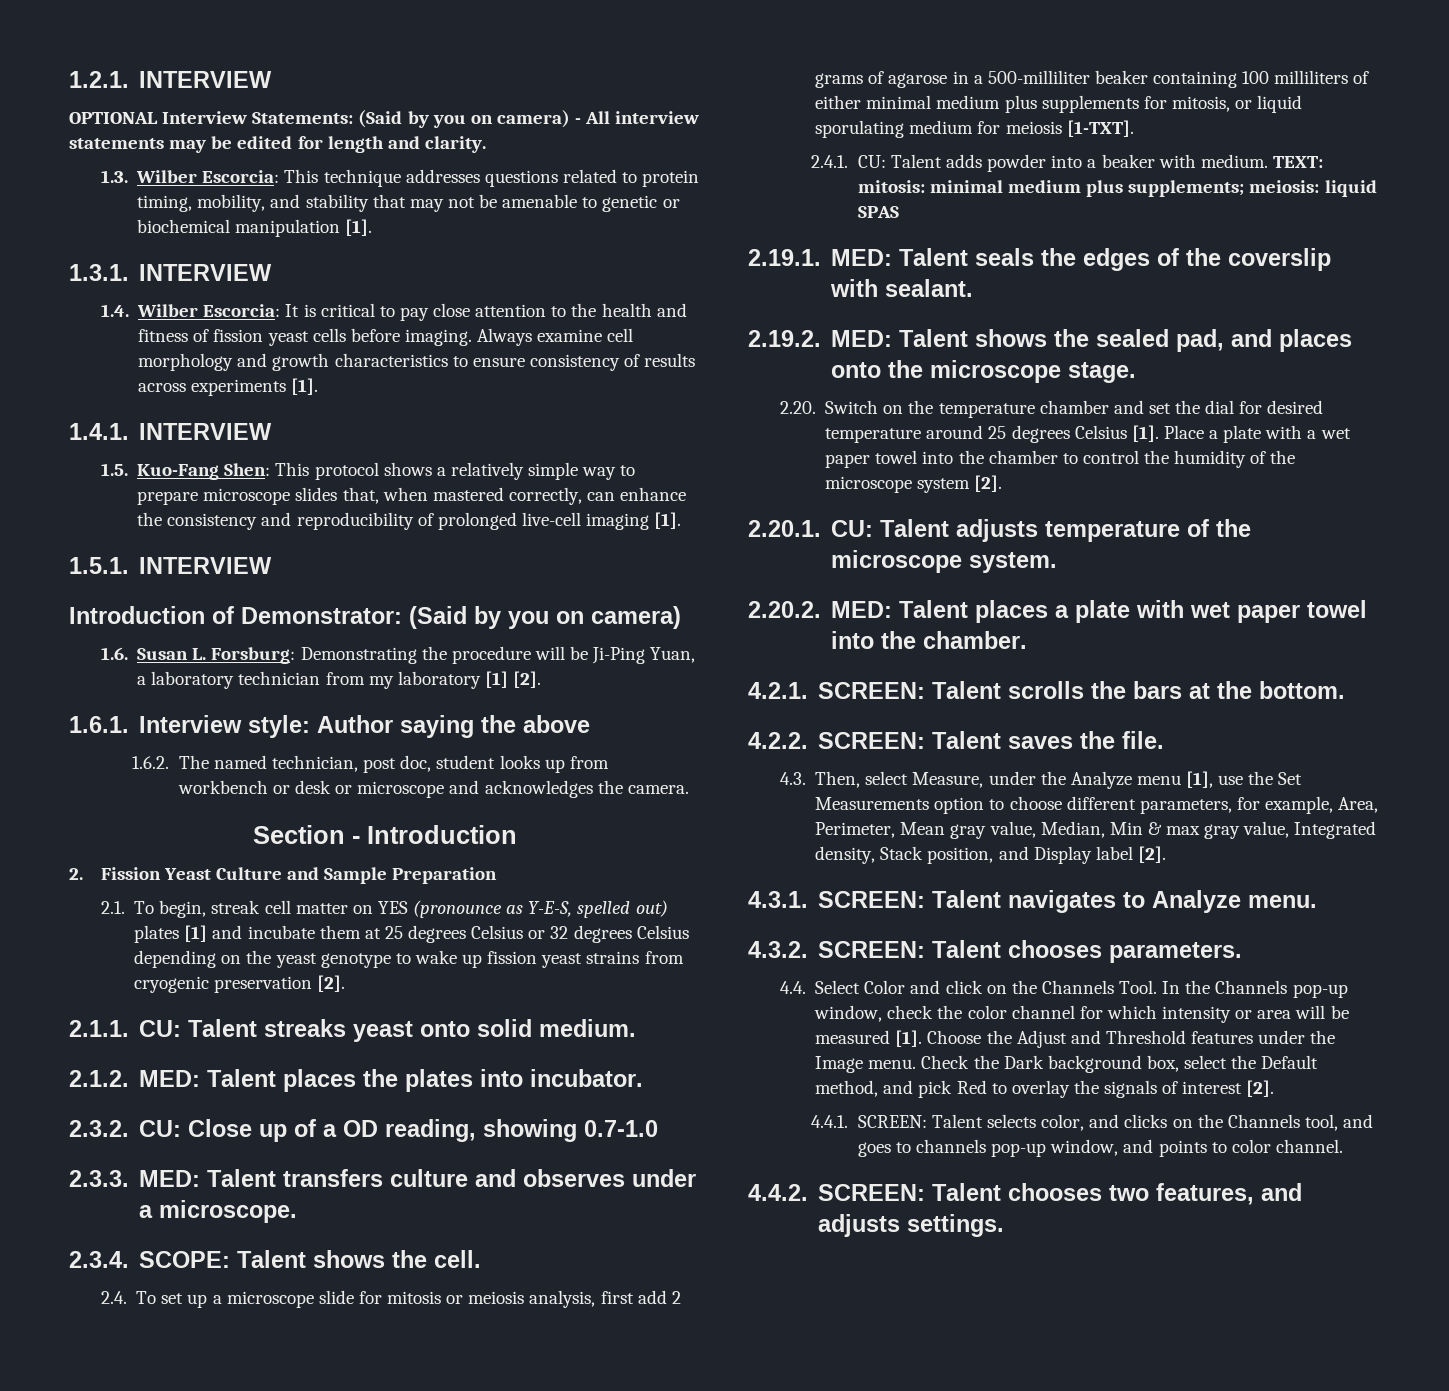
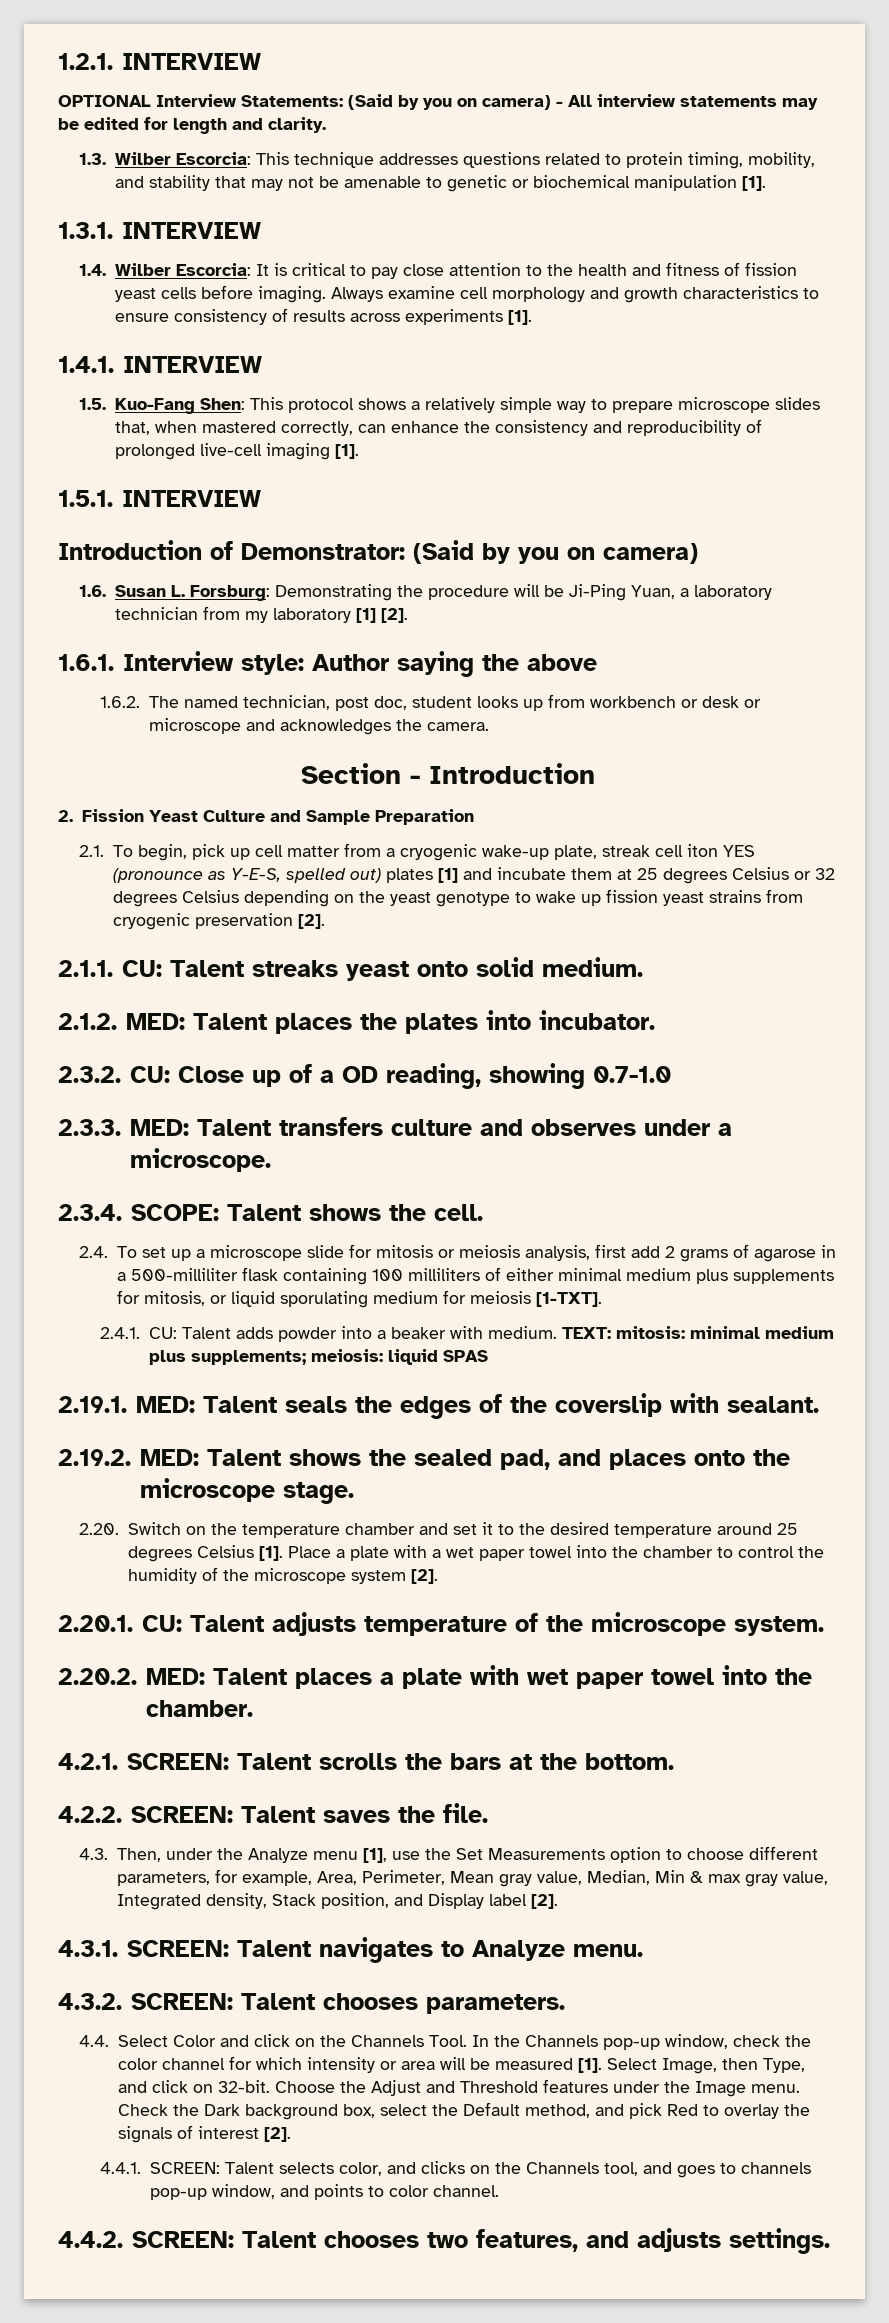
- 2.1. To begin, streak cell matter on YES (pronounce as Y-E-S, spelled out) plates [1] and incubate them at 25 degrees Celsius or 32 degrees Celsius depending on the yeast genotype to wake up fission yeast strains from cryogenic preservation [2].
+ 2.1. To begin, pick up cell matter from a cryogenic wake-up plate, streak cell iton YES (pronounce as Y-E-S, spelled out) plates [1] and incubate them at 25 degrees Celsius or 32 degrees Celsius depending on the yeast genotype to wake up fission yeast strains from cryogenic preservation [2].
- 2.4. To set up a microscope slide for mitosis or meiosis analysis, first add 2 grams of agarose in a 500-milliliter beaker containing 100 milliliters of either minimal medium plus supplements for mitosis, or liquid sporulating medium for meiosis [1-TXT].
+ 2.4. To set up a microscope slide for mitosis or meiosis analysis, first add 2 grams of agarose in a 500-milliliter flask containing 100 milliliters of either minimal medium plus supplements for mitosis, or liquid sporulating medium for meiosis [1-TXT].
- 2.20. Switch on the temperature chamber and set the dial for desired temperature around 25 degrees Celsius [1].
+ 2.20. Switch on the temperature chamber and set it to the desired temperature around 25 degrees Celsius [1].
- 4.3. Then, select Measure, under the Analyze menu [1], use the Set Measurements option to choose different parameters, for example, Area, Perimeter, Mean gray value, Median, Min & max gray value, Integrated density, Stack position, and Display label [2].
+ 4.3. Then, under the Analyze menu [1], use the Set Measurements option to choose different parameters, for example, Area, Perimeter, Mean gray value, Median, Min & max gray value, Integrated density, Stack position, and Display label [2].
+ Select Image, then Type, and click on 32-bit.

